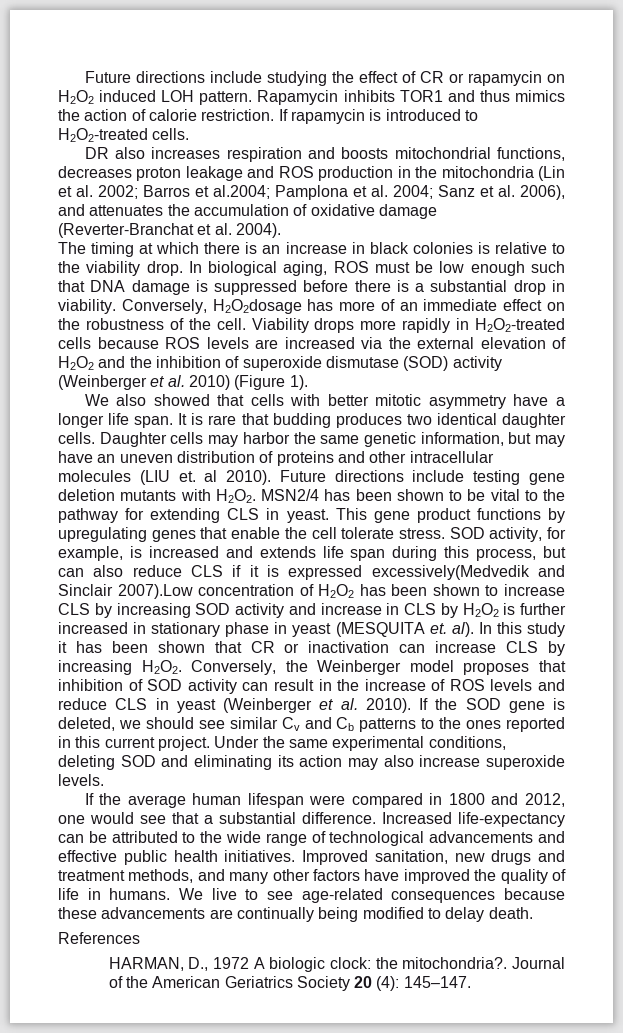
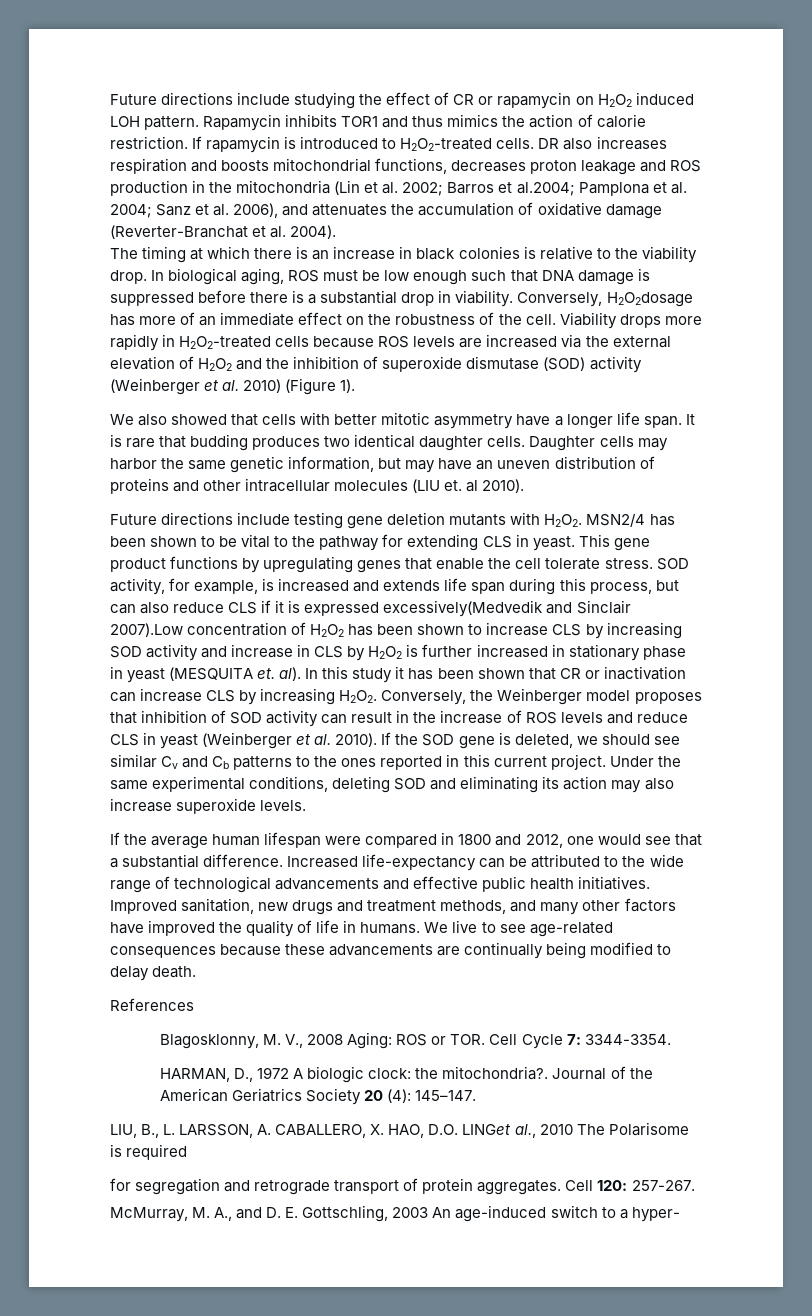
- If rapamycin is introduced to H2O2-treated cells.
- DR also increases respiration and boosts mitochondrial functions, decreases proton leakage and ROS production in the mitochondria (Lin et al. 2002; Barros et al.2004; Pamplona et al. 2004; Sanz et al. 2006), and attenuates the accumulation of oxidative damage (Reverter-Branchat et al. 2004).
+ If rapamycin is introduced to H2O2-treated cells. DR also increases respiration and boosts mitochondrial functions, decreases proton leakage and ROS production in the mitochondria (Lin et al. 2002; Barros et al.2004; Pamplona et al. 2004; Sanz et al. 2006), and attenuates the accumulation of oxidative damage (Reverter-Branchat et al. 2004).
- Daughter cells may harbor the same genetic information, but may have an uneven distribution of proteins and other intracellular molecules (LIU et. al 2010). Future directions include testing gene deletion mutants with H2O2.
+ Daughter cells may harbor the same genetic information, but may have an uneven distribution of proteins and other intracellular molecules (LIU et. al 2010).
+ Future directions include testing gene deletion mutants with H2O2.
+ Blagosklonny, M. V., 2008 Aging: ROS or TOR. Cell Cycle 7: 3344-3354.
+ LIU, B., L. LARSSON, A. CABALLERO, X. HAO, D.O. LINGet al., 2010 The Polarisome is required
+ for segregation and retrograde transport of protein aggregates. Cell 120: 257-267.
+ McMurray, M. A., and D. E. Gottschling, 2003 An age-induced switch to a hyper-

